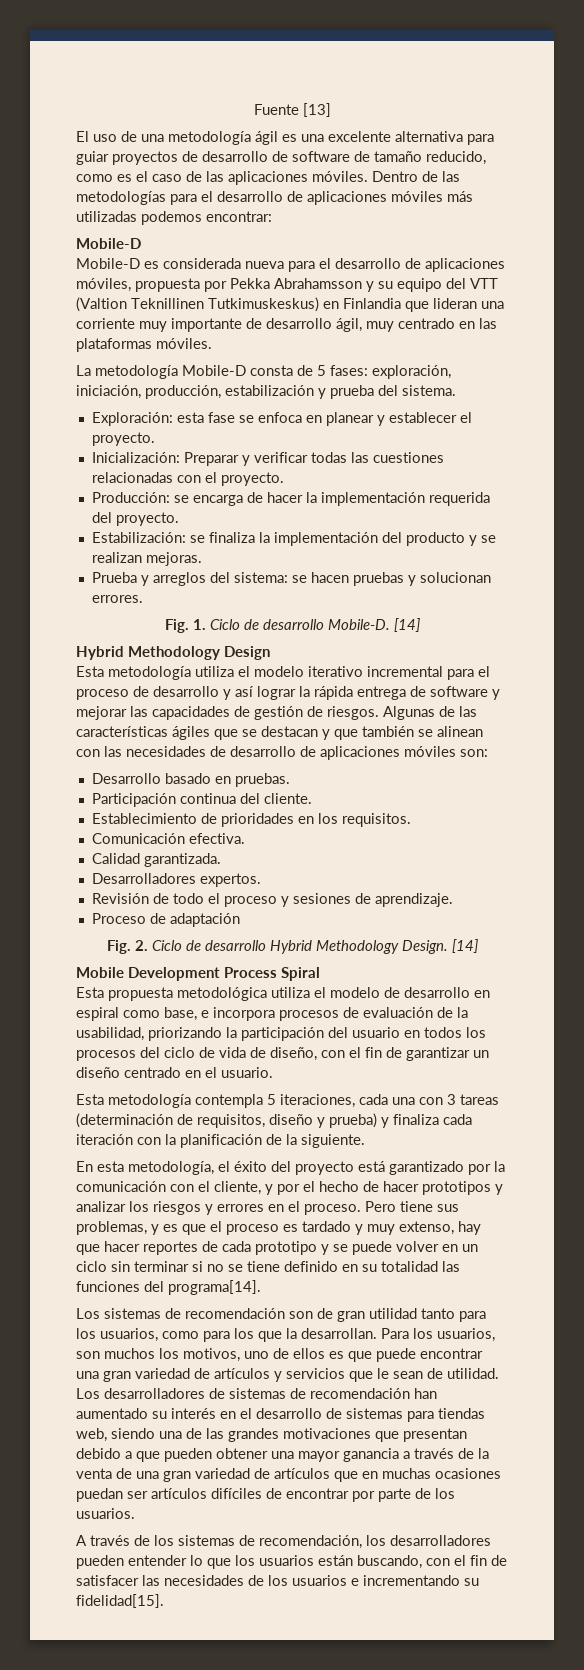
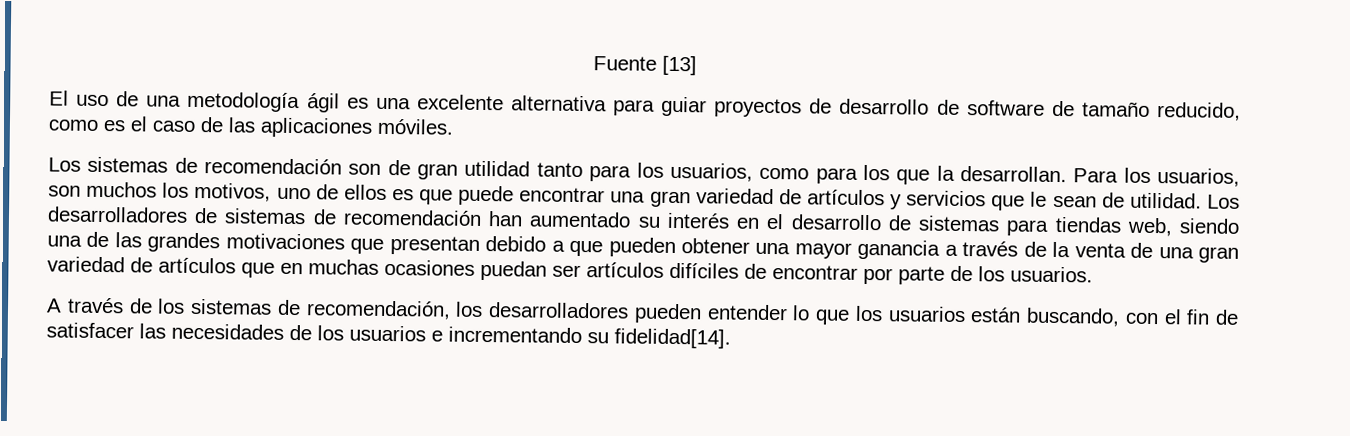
- Dentro de las metodologías para el desarrollo de aplicaciones móviles más utilizadas podemos encontrar:
- Mobile-D
- Mobile-D es considerada nueva para el desarrollo de aplicaciones móviles, propuesta por Pekka Abrahamsson y su equipo del VTT (Valtion Teknillinen Tutkimuskeskus) en Finlandia que lideran una corriente muy importante de desarrollo ágil, muy centrado en las plataformas móviles.
- La metodología Mobile-D consta de 5 fases: exploración, iniciación, producción, estabilización y prueba del sistema.
- Exploración: esta fase se enfoca en planear y establecer el proyecto.
- Inicialización: Preparar y verificar todas las cuestiones relacionadas con el proyecto.
- Producción: se encarga de hacer la implementación requerida del proyecto.
- Estabilización: se finaliza la implementación del producto y se realizan mejoras.
- Prueba y arreglos del sistema: se hacen pruebas y solucionan errores.
- Fig. 1. Ciclo de desarrollo Mobile-D. [14]
- Hybrid Methodology Design
- Esta metodología utiliza el modelo iterativo incremental para el proceso de desarrollo y así lograr la rápida entrega de software y mejorar las capacidades de gestión de riesgos. Algunas de las características ágiles que se destacan y que también se alinean con las necesidades de desarrollo de aplicaciones móviles son:
- Desarrollo basado en pruebas.
- Participación continua del cliente.
- Establecimiento de prioridades en los requisitos.
- Comunicación efectiva.
- Calidad garantizada.
- Desarrolladores expertos.
- Revisión de todo el proceso y sesiones de aprendizaje.
- Proceso de adaptación
- Fig. 2. Ciclo de desarrollo Hybrid Methodology Design. [14]
- Mobile Development Process Spiral
- Esta propuesta metodológica utiliza el modelo de desarrollo en espiral como base, e incorpora procesos de evaluación de la usabilidad, priorizando la participación del usuario en todos los procesos del ciclo de vida de diseño, con el fin de garantizar un diseño centrado en el usuario.
- Esta metodología contempla 5 iteraciones, cada una con 3 tareas (determinación de requisitos, diseño y prueba) y finaliza cada iteración con la planificación de la siguiente.
- En esta metodología, el éxito del proyecto está garantizado por la comunicación con el cliente, y por el hecho de hacer prototipos y analizar los riesgos y errores en el proceso. Pero tiene sus problemas, y es que el proceso es tardado y muy extenso, hay que hacer reportes de cada prototipo y se puede volver en un ciclo sin terminar si no se tiene definido en su totalidad las funciones del programa[14].
- A través de los sistemas de recomendación, los desarrolladores pueden entender lo que los usuarios están buscando, con el fin de satisfacer las necesidades de los usuarios e incrementando su fidelidad[15].
+ A través de los sistemas de recomendación, los desarrolladores pueden entender lo que los usuarios están buscando, con el fin de satisfacer las necesidades de los usuarios e incrementando su fidelidad[14].

